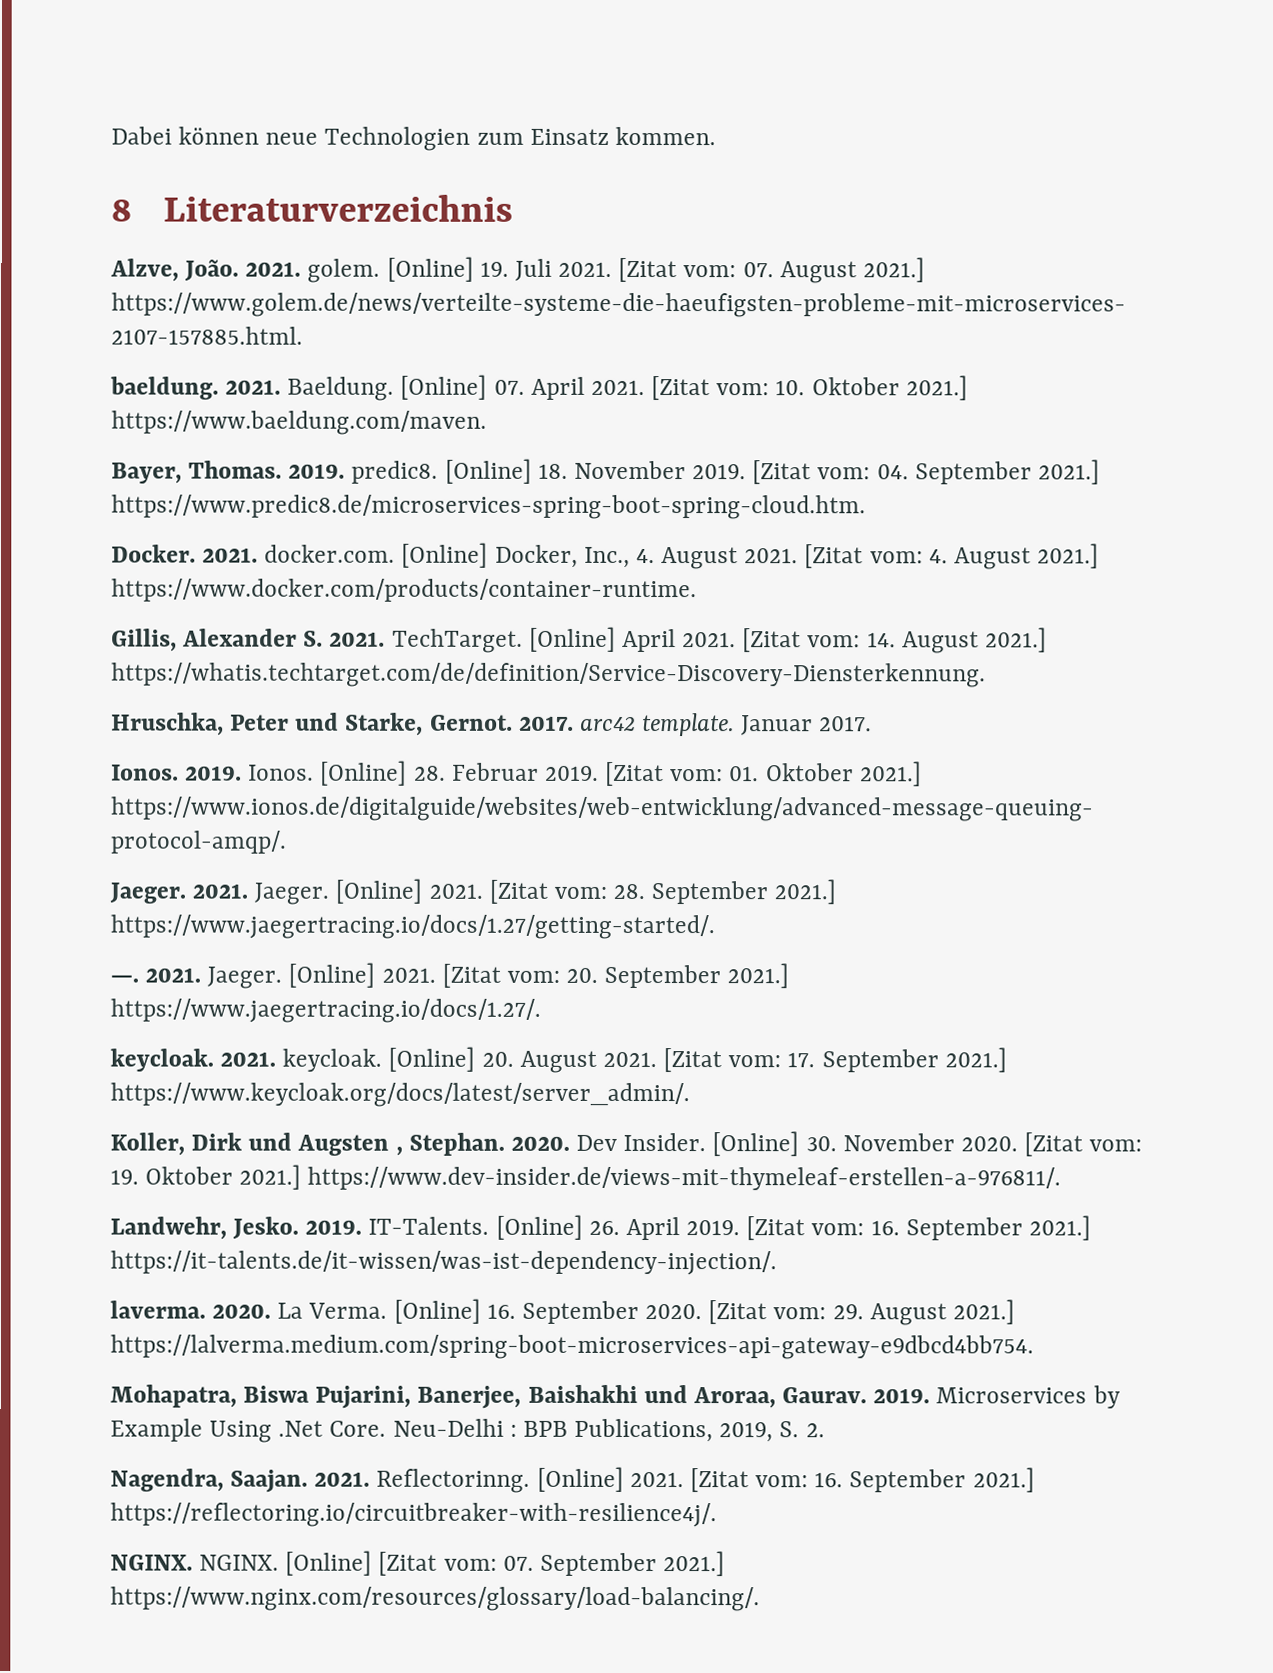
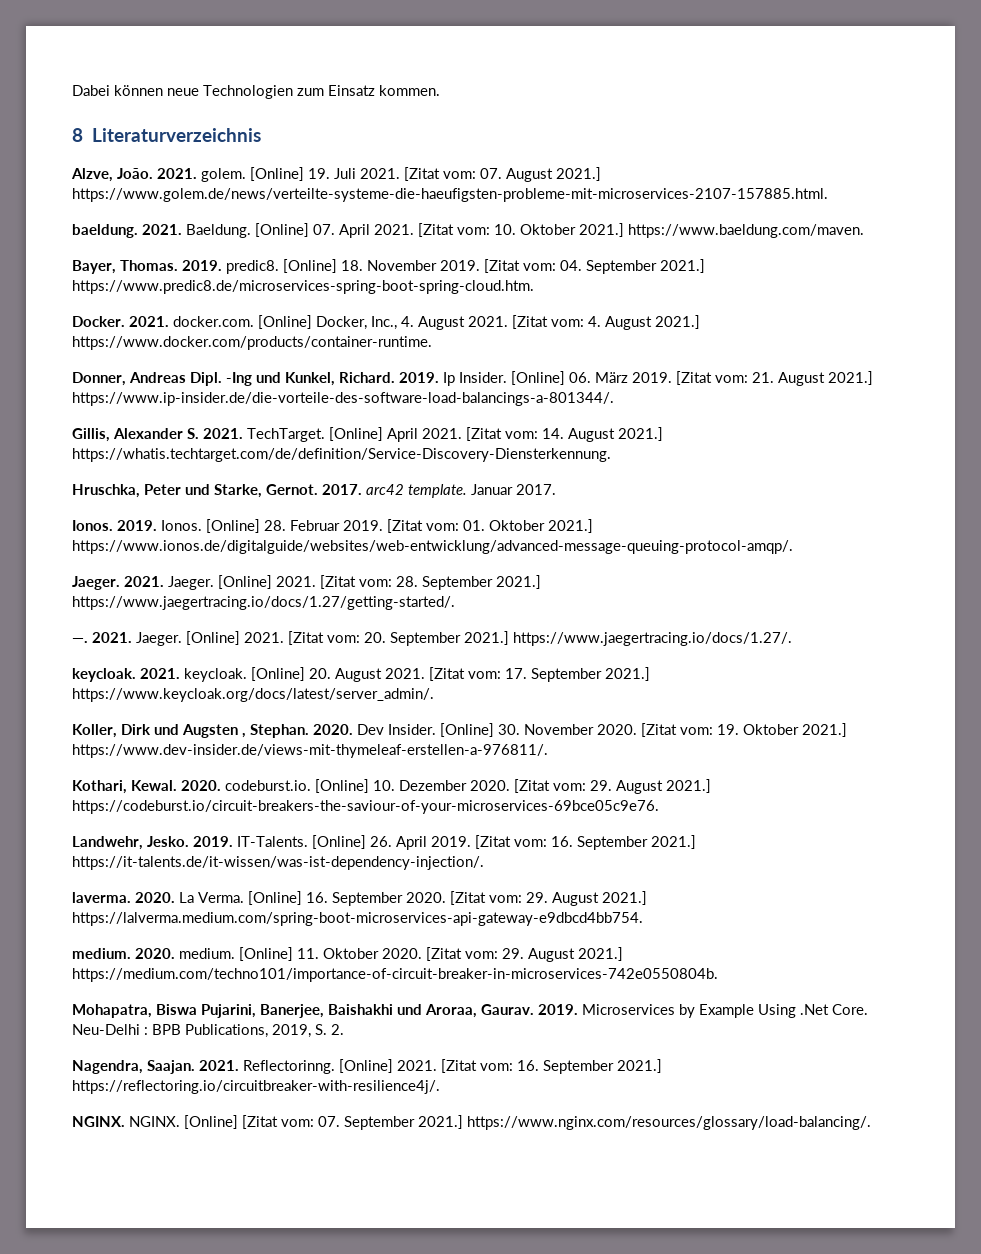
+ Donner, Andreas Dipl. -Ing und Kunkel, Richard. 2019. Ip Insider. [Online] 06. März 2019. [Zitat vom: 21. August 2021.] https://www.ip-insider.de/die-vorteile-des-software-load-balancings-a-801344/.
+ Kothari, Kewal. 2020. codeburst.io. [Online] 10. Dezember 2020. [Zitat vom: 29. August 2021.] https://codeburst.io/circuit-breakers-the-saviour-of-your-microservices-69bce05c9e76.
+ medium. 2020. medium. [Online] 11. Oktober 2020. [Zitat vom: 29. August 2021.] https://medium.com/techno101/importance-of-circuit-breaker-in-microservices-742e0550804b.

